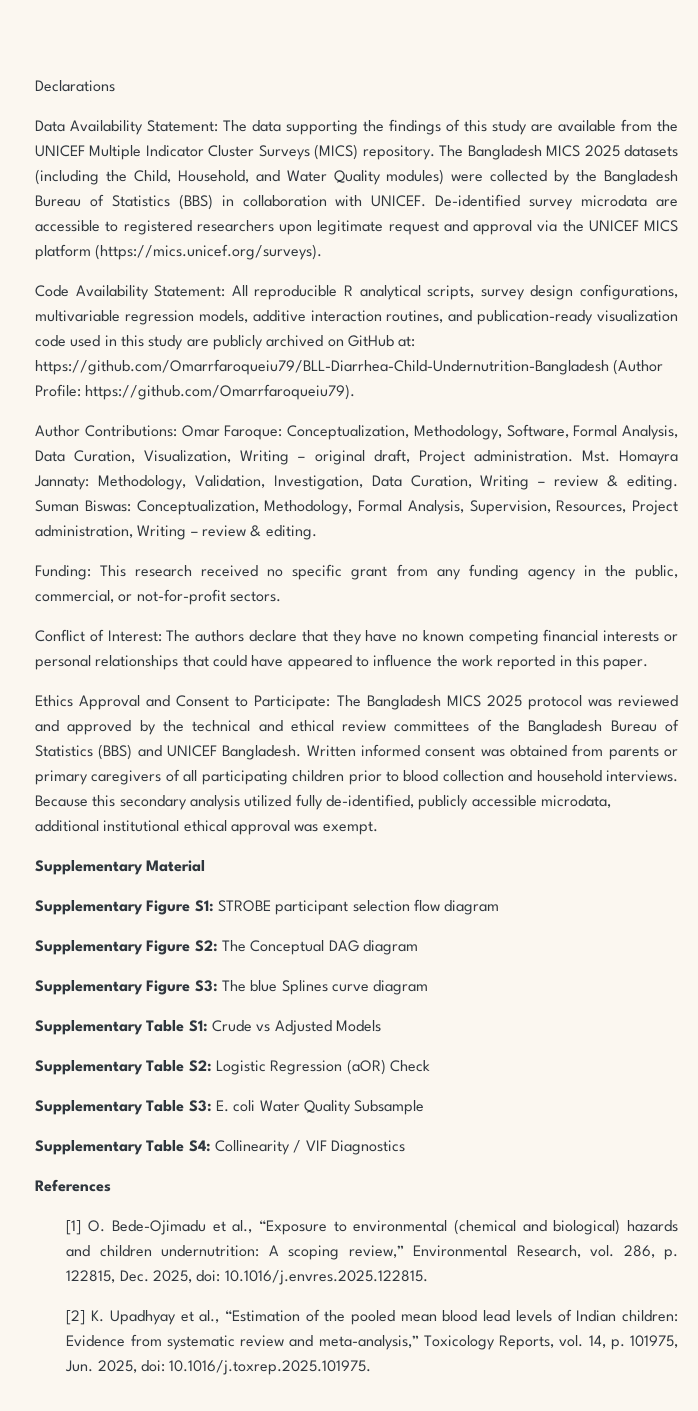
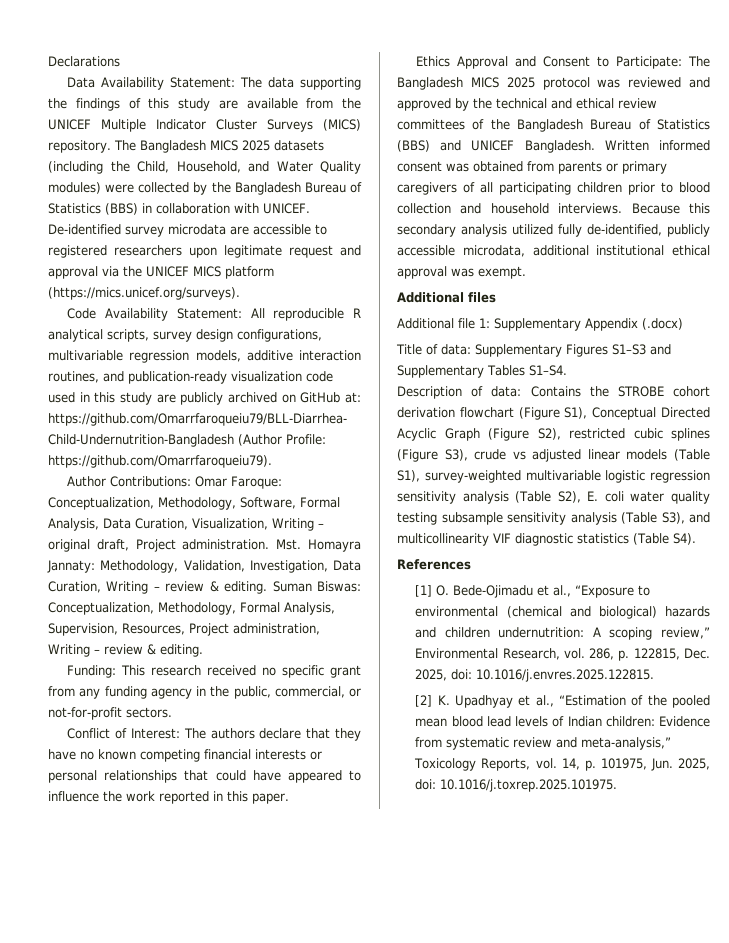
- Supplementary Material
- Supplementary Figure S1: STROBE participant selection flow diagram
- Supplementary Figure S2: The Conceptual DAG diagram
- Supplementary Figure S3: The blue Splines curve diagram
- Supplementary Table S1: Crude vs Adjusted Models
- Supplementary Table S2: Logistic Regression (aOR) Check
- Supplementary Table S3: E. coli Water Quality Subsample
- Supplementary Table S4: Collinearity / VIF Diagnostics
+ Additional files
+ Additional file 1: Supplementary Appendix (.docx)
+ Title of data: Supplementary Figures S1–S3 and Supplementary Tables S1–S4.
+ Description of data: Contains the STROBE cohort derivation flowchart (Figure S1), Conceptual Directed Acyclic Graph (Figure S2), restricted cubic splines (Figure S3), crude vs adjusted linear models (Table S1), survey-weighted multivariable logistic regression sensitivity analysis (Table S2), E. coli water quality testing subsample sensitivity analysis (Table S3), and multicollinearity VIF diagnostic statistics (Table S4).

